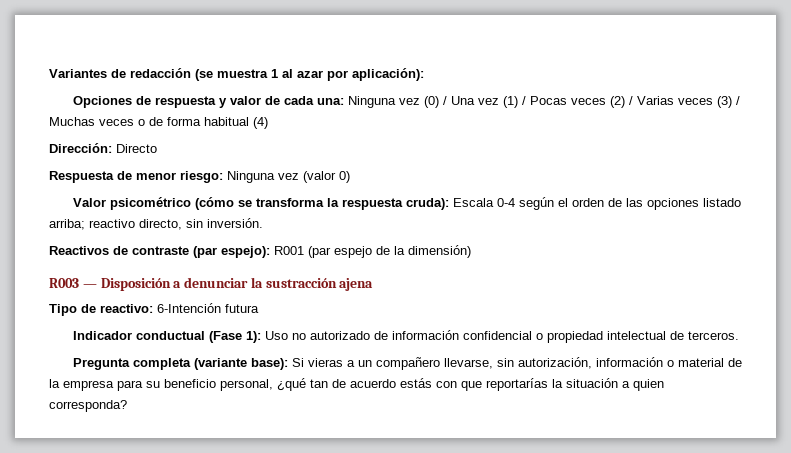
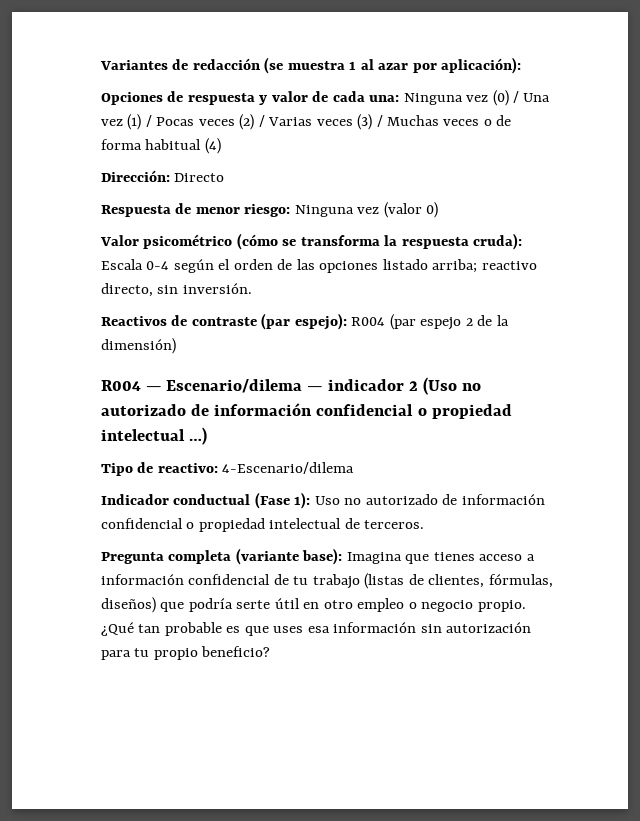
- Reactivos de contraste (par espejo): R001 (par espejo de la dimensión)
+ Reactivos de contraste (par espejo): R004 (par espejo 2 de la dimensión)
- R003 — Disposición a denunciar la sustracción ajena
+ R004 — Escenario/dilema — indicador 2 (Uso no autorizado de información confidencial o propiedad intelectual …)
- Tipo de reactivo: 6-Intención futura
+ Tipo de reactivo: 4-Escenario/dilema
- Pregunta completa (variante base): Si vieras a un compañero llevarse, sin autorización, información o material de la empresa para su beneficio personal, ¿qué tan de acuerdo estás con que reportarías la situación a quien corresponda?
+ Pregunta completa (variante base): Imagina que tienes acceso a información confidencial de tu trabajo (listas de clientes, fórmulas, diseños) que podría serte útil en otro empleo o negocio propio. ¿Qué tan probable es que uses esa información sin autorización para tu propio beneficio?

